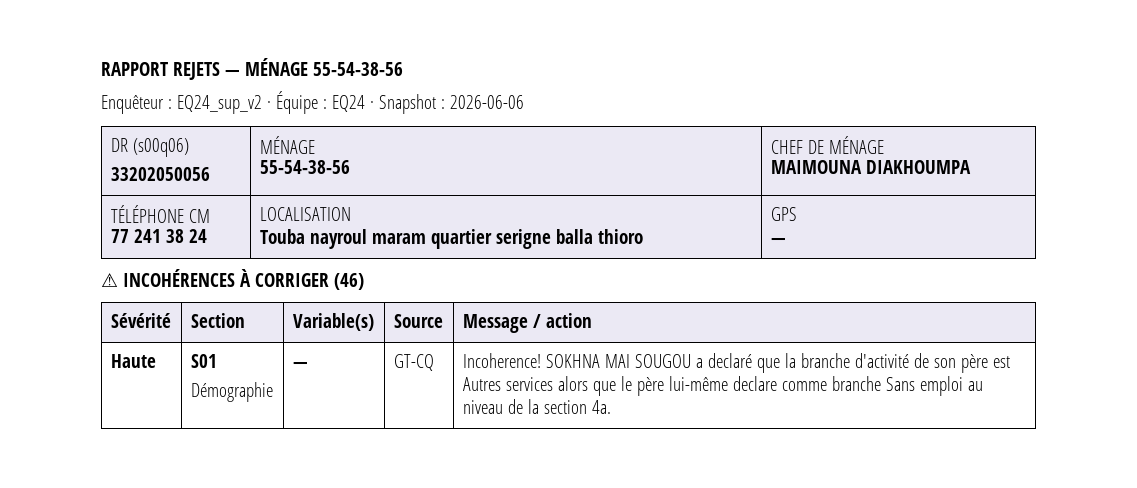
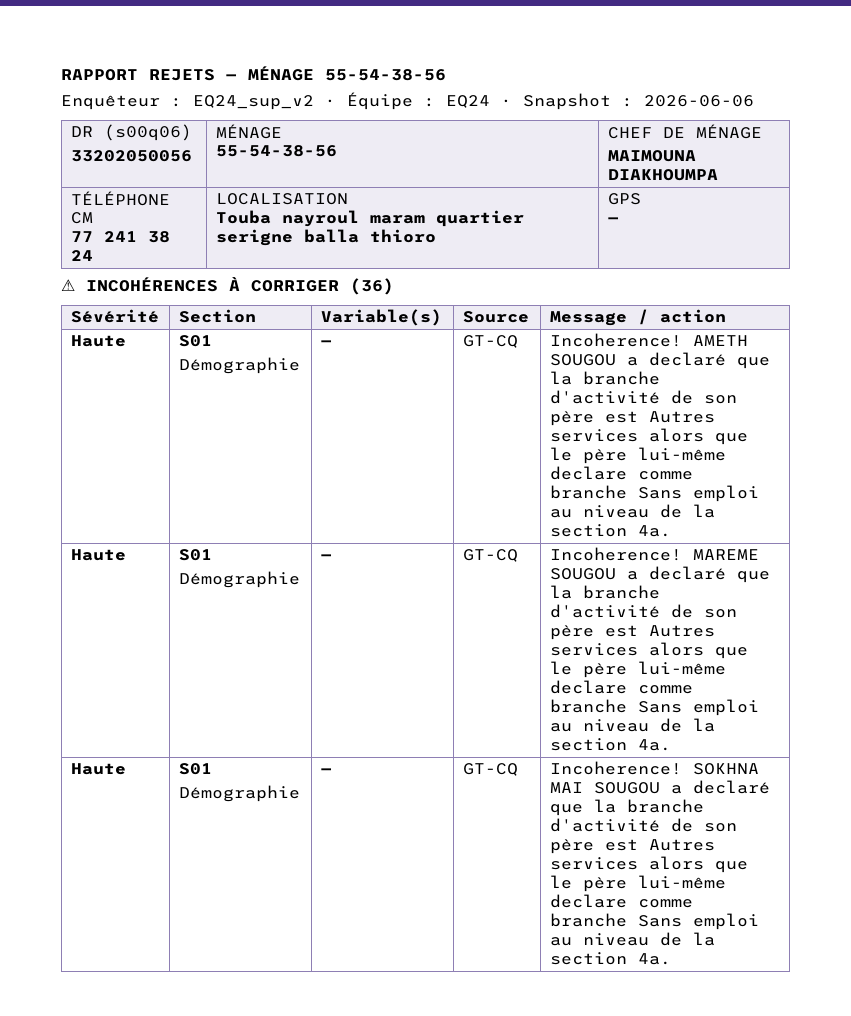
- ⚠ INCOHÉRENCES À CORRIGER (46)
+ ⚠ INCOHÉRENCES À CORRIGER (36)
  Sévérité | Section | Variable(s) | Source | Message / action
+ Haute | S01
+ Démographie | — | GT-CQ | Incoherence! AMETH SOUGOU a declaré que la branche d'activité de son père est Autres services alors que le père lui-même declare comme branche Sans emploi au niveau de la section 4a.
+ Haute | S01
+ Démographie | — | GT-CQ | Incoherence! MAREME SOUGOU a declaré que la branche d'activité de son père est Autres services alors que le père lui-même declare comme branche Sans emploi au niveau de la section 4a.

